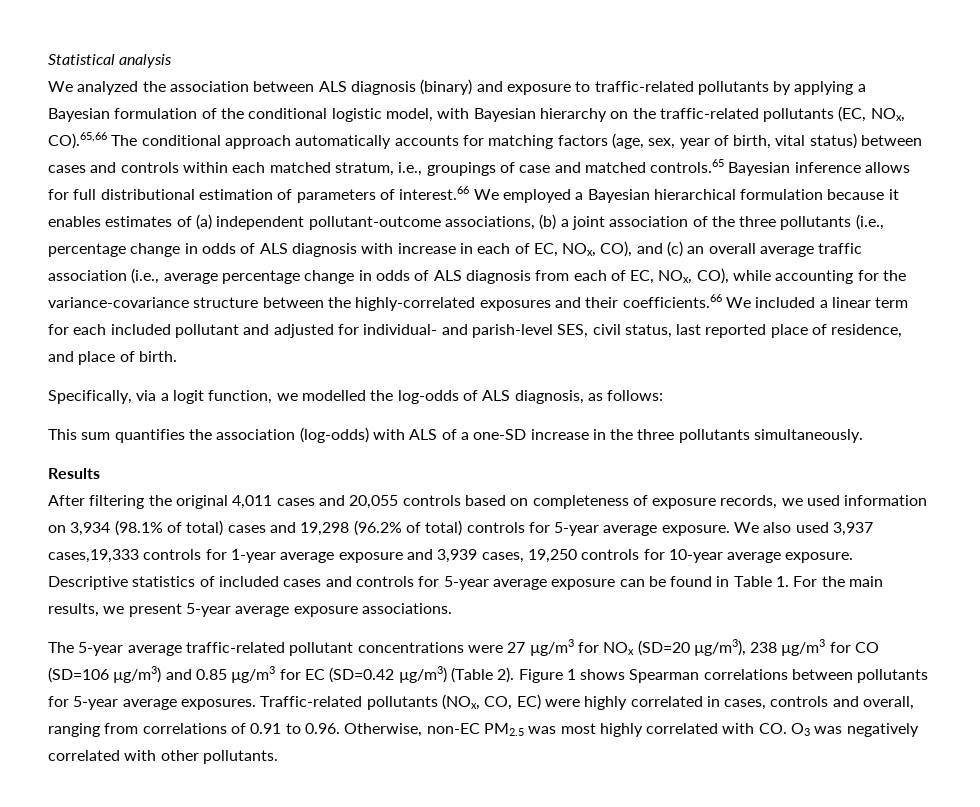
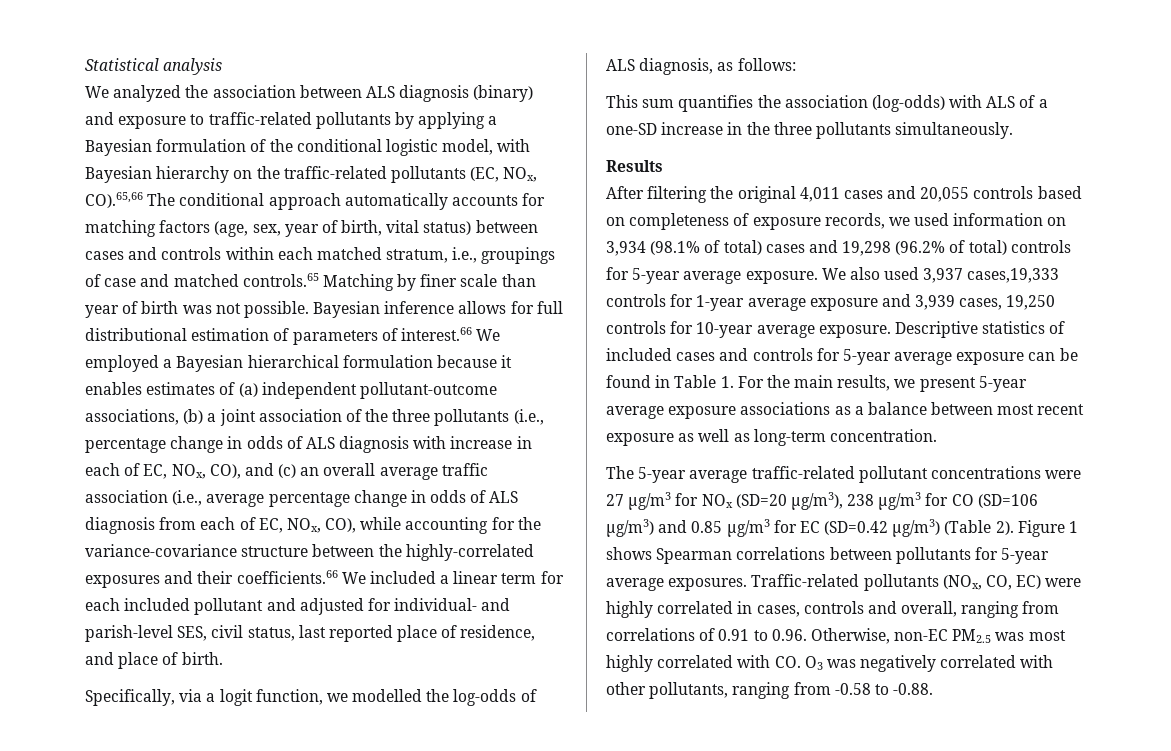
- We analyzed the association between ALS diagnosis (binary) and exposure to traffic-related pollutants by applying a Bayesian formulation of the conditional logistic model, with Bayesian hierarchy on the traffic-related pollutants (EC, NOx, CO).65,66 The conditional approach automatically accounts for matching factors (age, sex, year of birth, vital status) between cases and controls within each matched stratum, i.e., groupings of case and matched controls.65 Bayesian inference allows for full distributional estimation of parameters of interest.66 We employed a Bayesian hierarchical formulation because it enables estimates of (a) independent pollutant-outcome associations, (b) a joint association of the three pollutants (i.e., percentage change in odds of ALS diagnosis with increase in each of EC, NOx, CO), and (c) an overall average traffic association (i.e., average percentage change in odds of ALS diagnosis from each of EC, NOx, CO), while accounting for the variance-covariance structure between the highly-correlated exposures and their coefficients.66 We included a linear term for each included pollutant and adjusted for individual- and parish-level SES, civil status, last reported place of residence, and place of birth.
+ We analyzed the association between ALS diagnosis (binary) and exposure to traffic-related pollutants by applying a Bayesian formulation of the conditional logistic model, with Bayesian hierarchy on the traffic-related pollutants (EC, NOx, CO).65,66 The conditional approach automatically accounts for matching factors (age, sex, year of birth, vital status) between cases and controls within each matched stratum, i.e., groupings of case and matched controls.65 Matching by finer scale than year of birth was not possible. Bayesian inference allows for full distributional estimation of parameters of interest.66 We employed a Bayesian hierarchical formulation because it enables estimates of (a) independent pollutant-outcome associations, (b) a joint association of the three pollutants (i.e., percentage change in odds of ALS diagnosis with increase in each of EC, NOx, CO), and (c) an overall average traffic association (i.e., average percentage change in odds of ALS diagnosis from each of EC, NOx, CO), while accounting for the variance-covariance structure between the highly-correlated exposures and their coefficients.66 We included a linear term for each included pollutant and adjusted for individual- and parish-level SES, civil status, last reported place of residence, and place of birth.
- Descriptive statistics of included cases and controls for 5-year average exposure can be found in Table 1. For the main results, we present 5-year average exposure associations.
+ Descriptive statistics of included cases and controls for 5-year average exposure can be found in Table 1. For the main results, we present 5-year average exposure associations as a balance between most recent exposure as well as long-term concentration.
- Traffic-related pollutants (NOx, CO, EC) were highly correlated in cases, controls and overall, ranging from correlations of 0.91 to 0.96. Otherwise, non-EC PM2.5 was most highly correlated with CO. O3 was negatively correlated with other pollutants.
+ Traffic-related pollutants (NOx, CO, EC) were highly correlated in cases, controls and overall, ranging from correlations of 0.91 to 0.96. Otherwise, non-EC PM2.5 was most highly correlated with CO. O3 was negatively correlated with other pollutants, ranging from -0.58 to -0.88.

